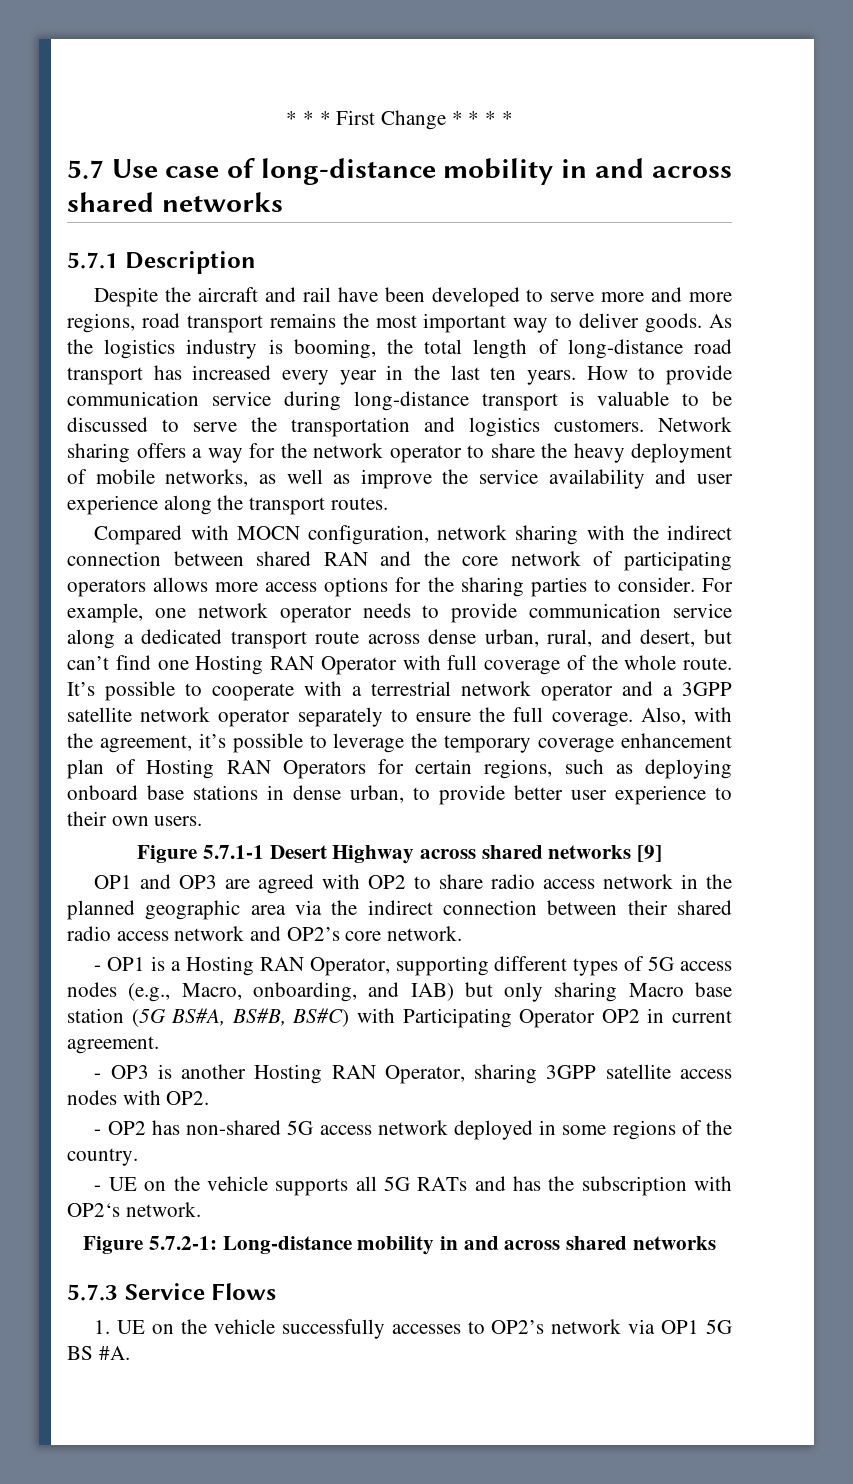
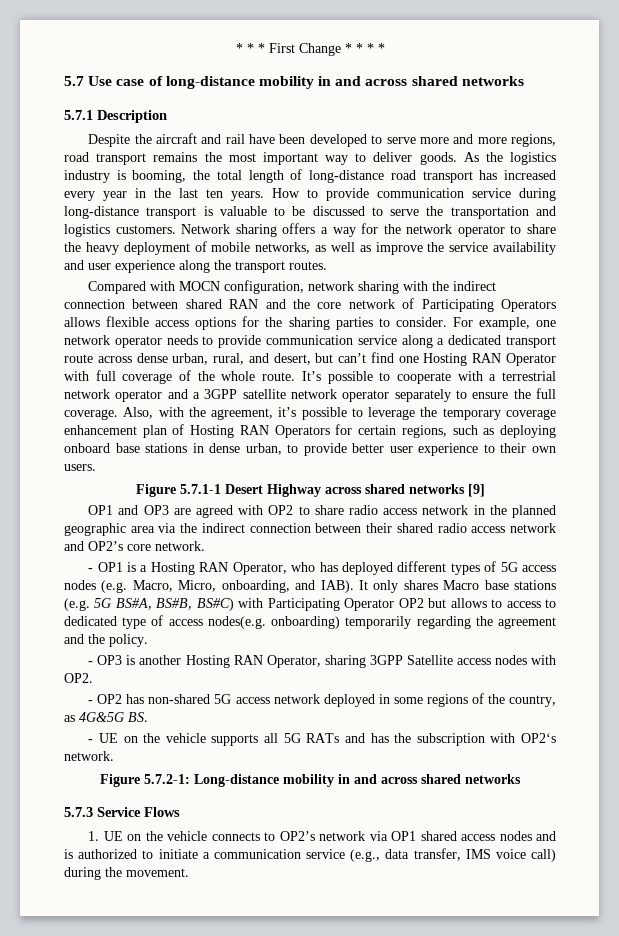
- Compared with MOCN configuration, network sharing with the indirect connection between shared RAN and the core network of participating operators allows more access options for the sharing parties to consider.
+ Compared with MOCN configuration, network sharing with the indirect connection between shared RAN and the core network of Participating Operators allows flexible access options for the sharing parties to consider.
- - OP1 is a Hosting RAN Operator, supporting different types of 5G access nodes (e.g., Macro, onboarding, and IAB) but only sharing Macro base station (5G BS#A, BS#B, BS#C) with Participating Operator OP2 in current agreement.
+ - OP1 is a Hosting RAN Operator, who has deployed different types of 5G access nodes (e.g. Macro, Micro, onboarding, and IAB). It only shares Macro base stations (e.g. 5G BS#A, BS#B, BS#C) with Participating Operator OP2 but allows to access to dedicated type of access nodes(e.g. onboarding) temporarily regarding the agreement and the policy.
- - OP3 is another Hosting RAN Operator, sharing 3GPP satellite access nodes with OP2.
+ - OP3 is another Hosting RAN Operator, sharing 3GPP Satellite access nodes with OP2.
- - OP2 has non-shared 5G access network deployed in some regions of the country.
+ - OP2 has non-shared 5G access network deployed in some regions of the country, as 4G&5G BS.
- 1. UE on the vehicle successfully accesses to OP2’s network via OP1 5G BS #A.
+ 1. UE on the vehicle connects to OP2’s network via OP1 shared access nodes and is authorized to initiate a communication service (e.g., data transfer, IMS voice call) during the movement.

